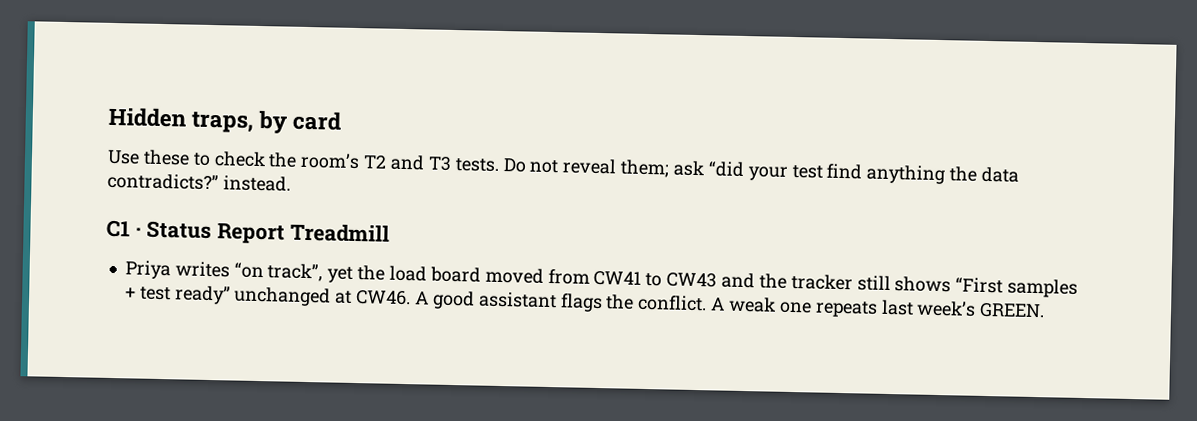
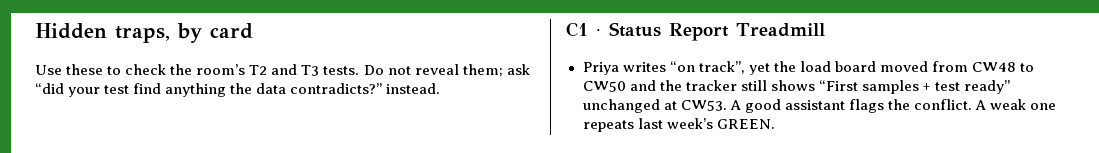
- Priya writes “on track”, yet the load board moved from CW41 to CW43 and the tracker still shows “First samples + test ready” unchanged at CW46.
+ Priya writes “on track”, yet the load board moved from CW48 to CW50 and the tracker still shows “First samples + test ready” unchanged at CW53.

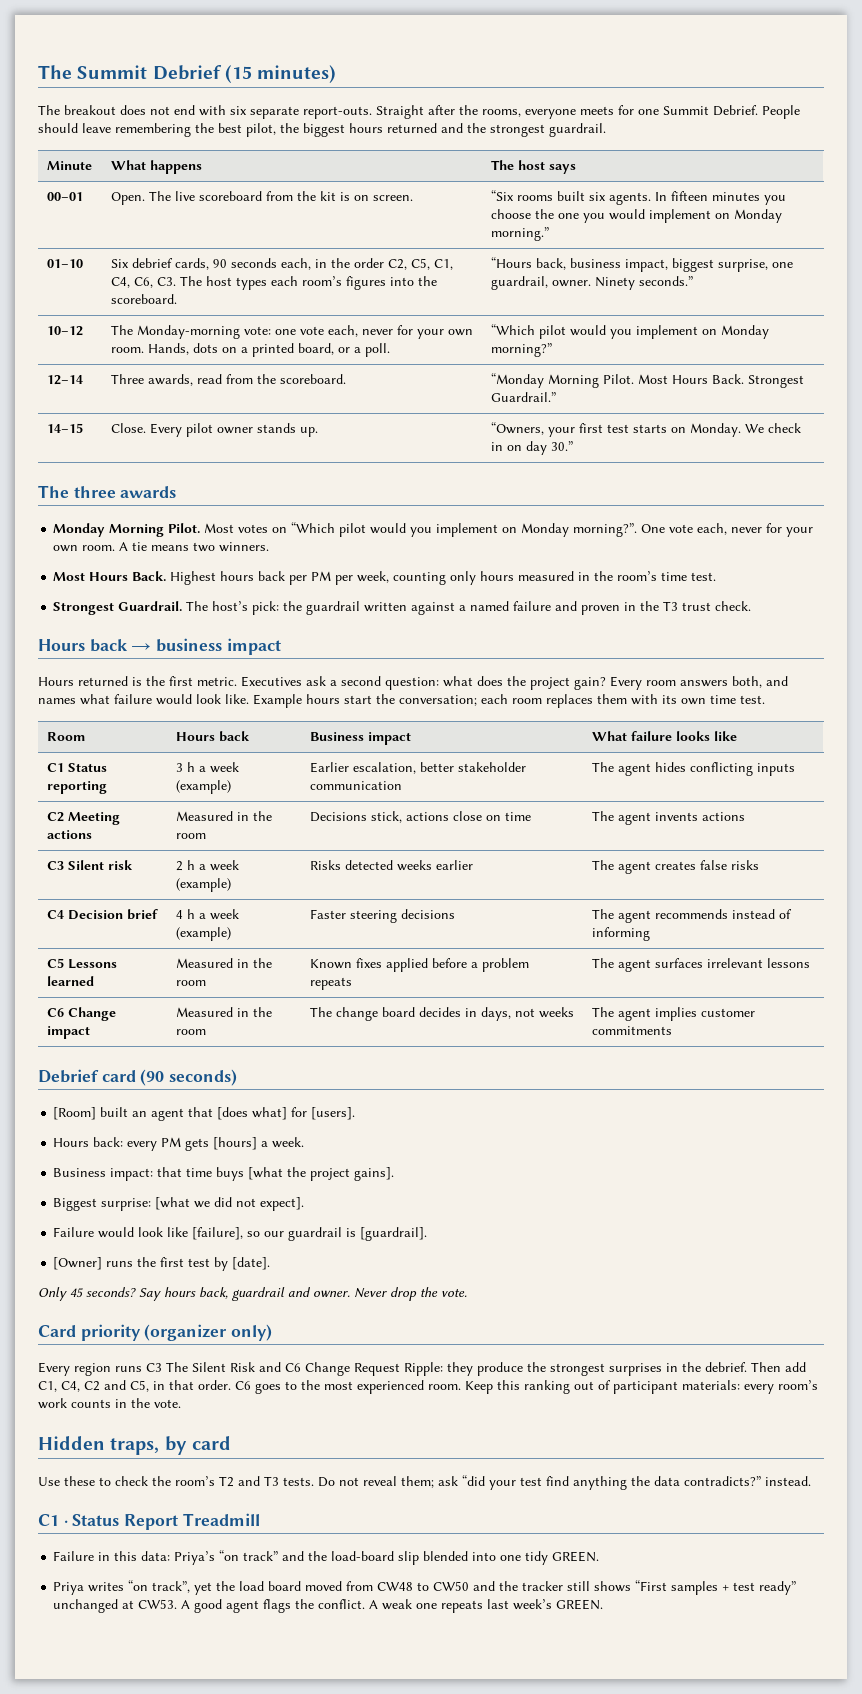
+ The Summit Debrief (15 minutes)
+ The breakout does not end with six separate report-outs. Straight after the rooms, everyone meets for one Summit Debrief. People should leave remembering the best pilot, the biggest hours returned and the strongest guardrail.
+ Minute | What happens | The host says
+ 00–01 | Open. The live scoreboard from the kit is on screen. | “Six rooms built six agents. In fifteen minutes you choose the one you would implement on Monday morning.”
+ 01–10 | Six debrief cards, 90 seconds each, in the order C2, C5, C1, C4, C6, C3. The host types each room’s figures into the scoreboard. | “Hours back, business impact, biggest surprise, one guardrail, owner. Ninety seconds.”
+ 10–12 | The Monday-morning vote: one vote each, never for your own room. Hands, dots on a printed board, or a poll. | “Which pilot would you implement on Monday morning?”
+ 12–14 | Three awards, read from the scoreboard. | “Monday Morning Pilot. Most Hours Back. Strongest Guardrail.”
+ 14–15 | Close. Every pilot owner stands up. | “Owners, your first test starts on Monday. We check in on day 30.”
+ The three awards
+ Monday Morning Pilot. Most votes on “Which pilot would you implement on Monday morning?”. One vote each, never for your own room. A tie means two winners.
+ Most Hours Back. Highest hours back per PM per week, counting only hours measured in the room’s time test.
+ Strongest Guardrail. The host’s pick: the guardrail written against a named failure and proven in the T3 trust check.
+ Hours back → business impact
+ Hours returned is the first metric. Executives ask a second question: what does the project gain? Every room answers both, and names what failure would look like. Example hours start the conversation; each room replaces them with its own time test.
+ Room | Hours back | Business impact | What failure looks like
+ C1 Status reporting | 3 h a week (example) | Earlier escalation, better stakeholder communication | The agent hides conflicting inputs
+ C2 Meeting actions | Measured in the room | Decisions stick, actions close on time | The agent invents actions
+ C3 Silent risk | 2 h a week (example) | Risks detected weeks earlier | The agent creates false risks
+ C4 Decision brief | 4 h a week (example) | Faster steering decisions | The agent recommends instead of informing
+ C5 Lessons learned | Measured in the room | Known fixes applied before a problem repeats | The agent surfaces irrelevant lessons
+ C6 Change impact | Measured in the room | The change board decides in days, not weeks | The agent implies customer commitments
+ Debrief card (90 seconds)
+ [Room] built an agent that [does what] for [users].
+ Hours back: every PM gets [hours] a week.
+ Business impact: that time buys [what the project gains].
+ Biggest surprise: [what we did not expect].
+ Failure would look like [failure], so our guardrail is [guardrail].
+ [Owner] runs the first test by [date].
+ Only 45 seconds? Say hours back, guardrail and owner. Never drop the vote.
+ Card priority (organizer only)
+ Every region runs C3 The Silent Risk and C6 Change Request Ripple: they produce the strongest surprises in the debrief. Then add C1, C4, C2 and C5, in that order. C6 goes to the most experienced room. Keep this ranking out of participant materials: every room’s work counts in the vote.
+ Failure in this data: Priya’s “on track” and the load-board slip blended into one tidy GREEN.
- A good assistant flags the conflict.
+ A good agent flags the conflict.

